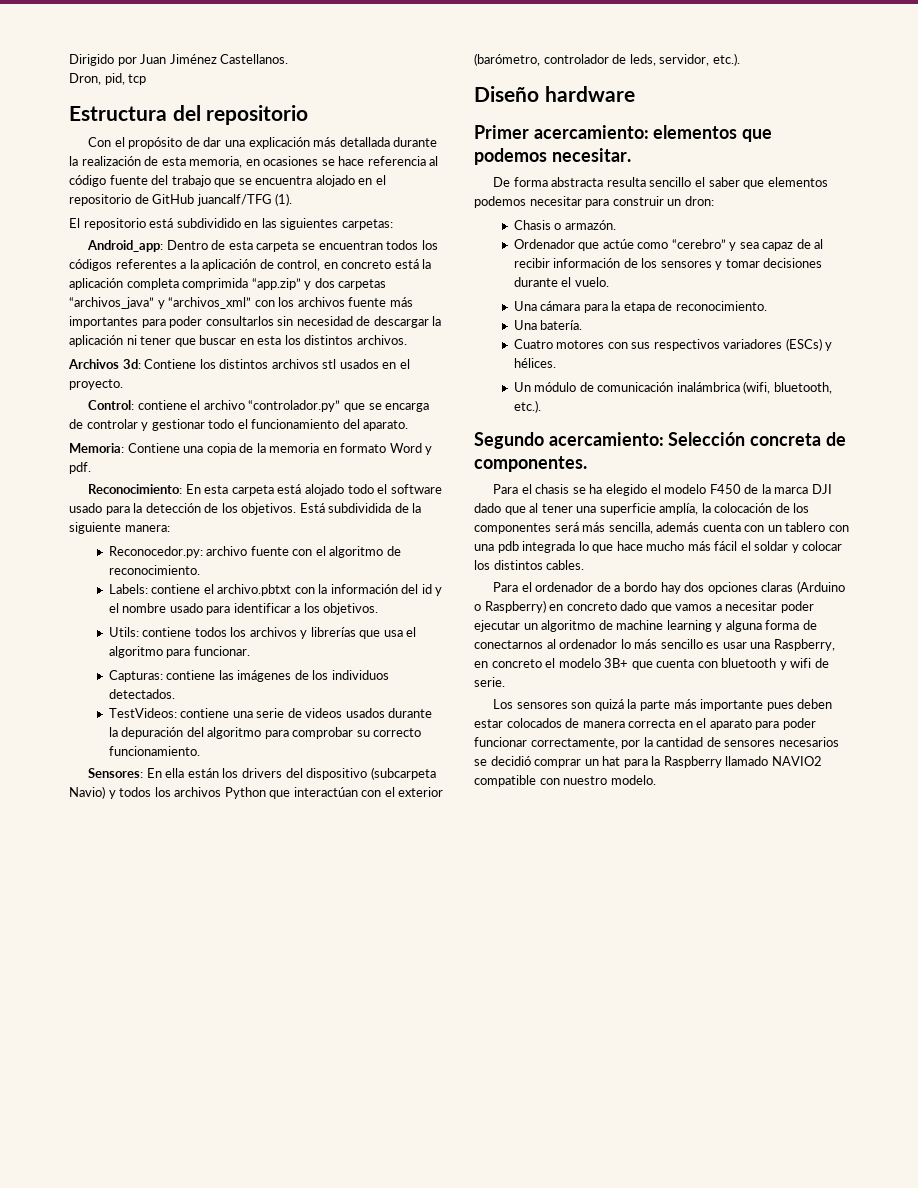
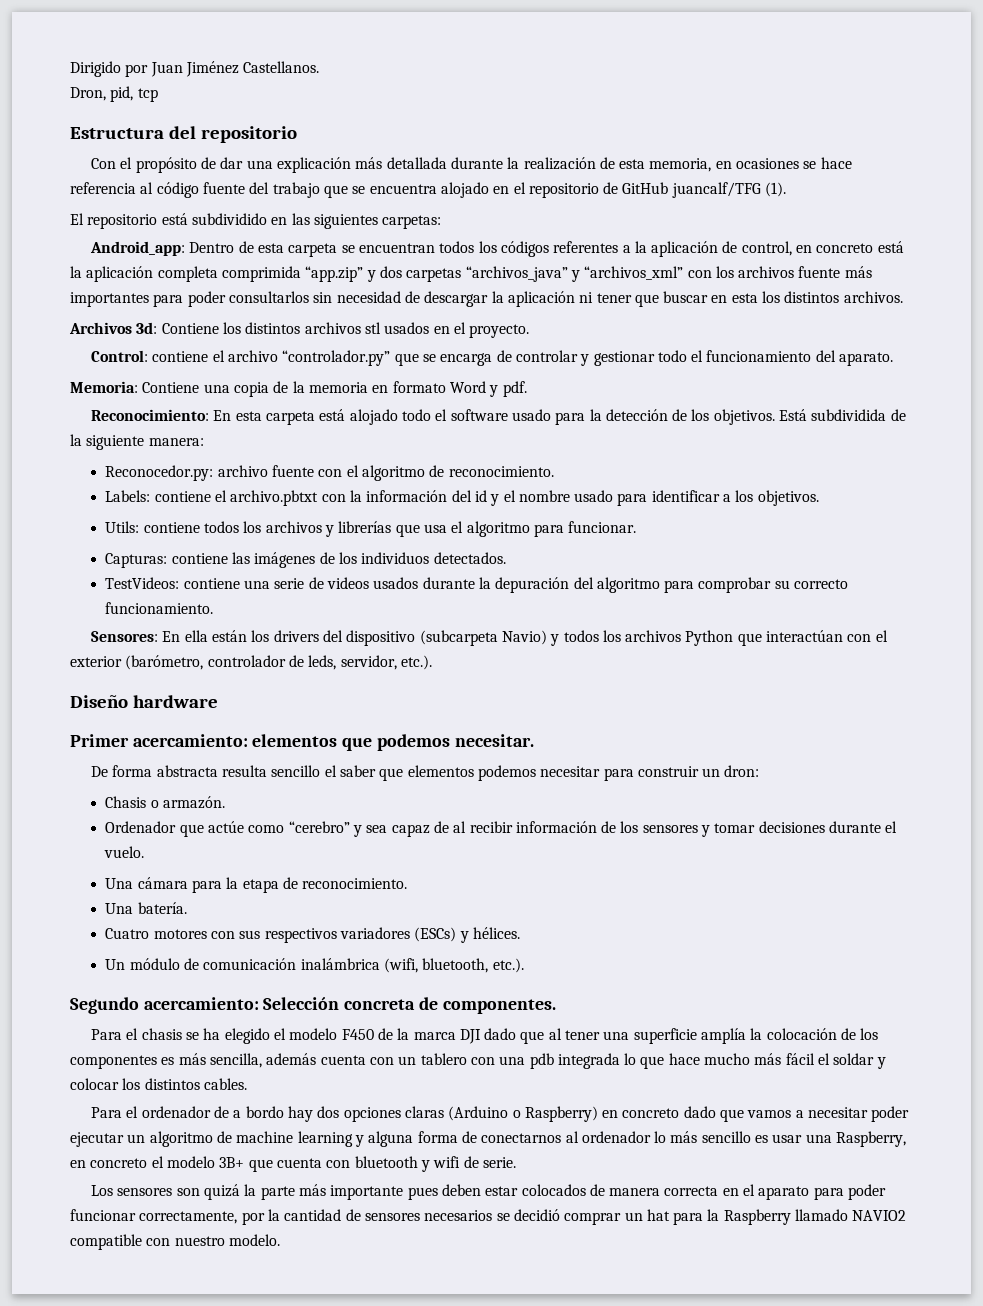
- Para el chasis se ha elegido el modelo F450 de la marca DJI dado que al tener una superficie amplía, la colocación de los componentes será más sencilla, además cuenta con un tablero con una pdb integrada lo que hace mucho más fácil el soldar y colocar los distintos cables.
+ Para el chasis se ha elegido el modelo F450 de la marca DJI dado que al tener una superficie amplía la colocación de los componentes es más sencilla, además cuenta con un tablero con una pdb integrada lo que hace mucho más fácil el soldar y colocar los distintos cables.

